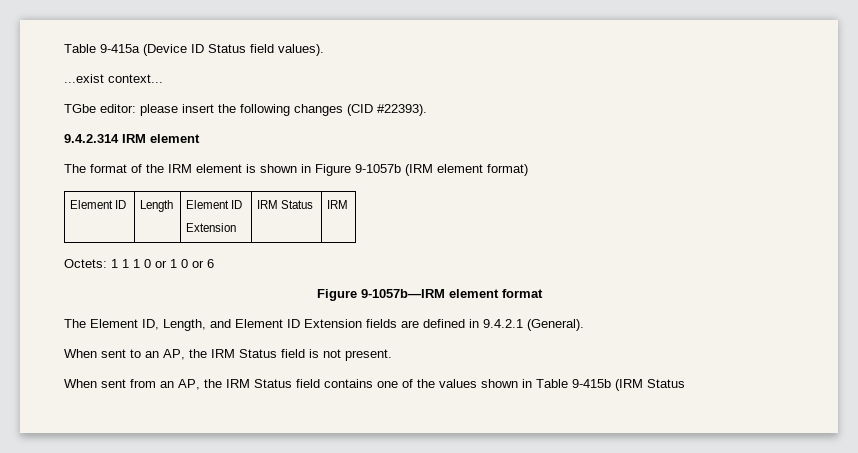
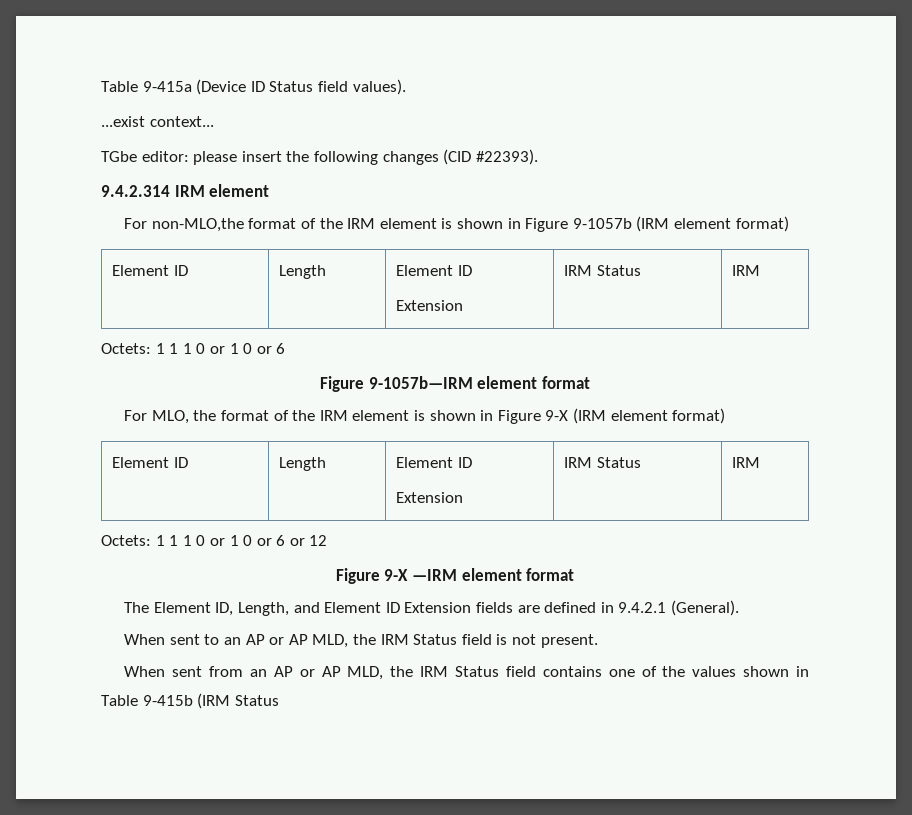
- The format of the IRM element is shown in Figure 9-1057b (IRM element format)
+ For non-MLO,the format of the IRM element is shown in Figure 9-1057b (IRM element format)
+ For MLO, the format of the IRM element is shown in Figure 9-X (IRM element format)
+ Element ID | Length | Element ID
+ Extension | IRM Status | IRM
+ Octets: 1 1 1 0 or 1 0 or 6 or 12
+ Figure 9-X —IRM element format
- When sent to an AP, the IRM Status field is not present.
+ When sent to an AP or AP MLD, the IRM Status field is not present.
- When sent from an AP, the IRM Status field contains one of the values shown in Table 9-415b (IRM Status
+ When sent from an AP or AP MLD, the IRM Status field contains one of the values shown in Table 9-415b (IRM Status

